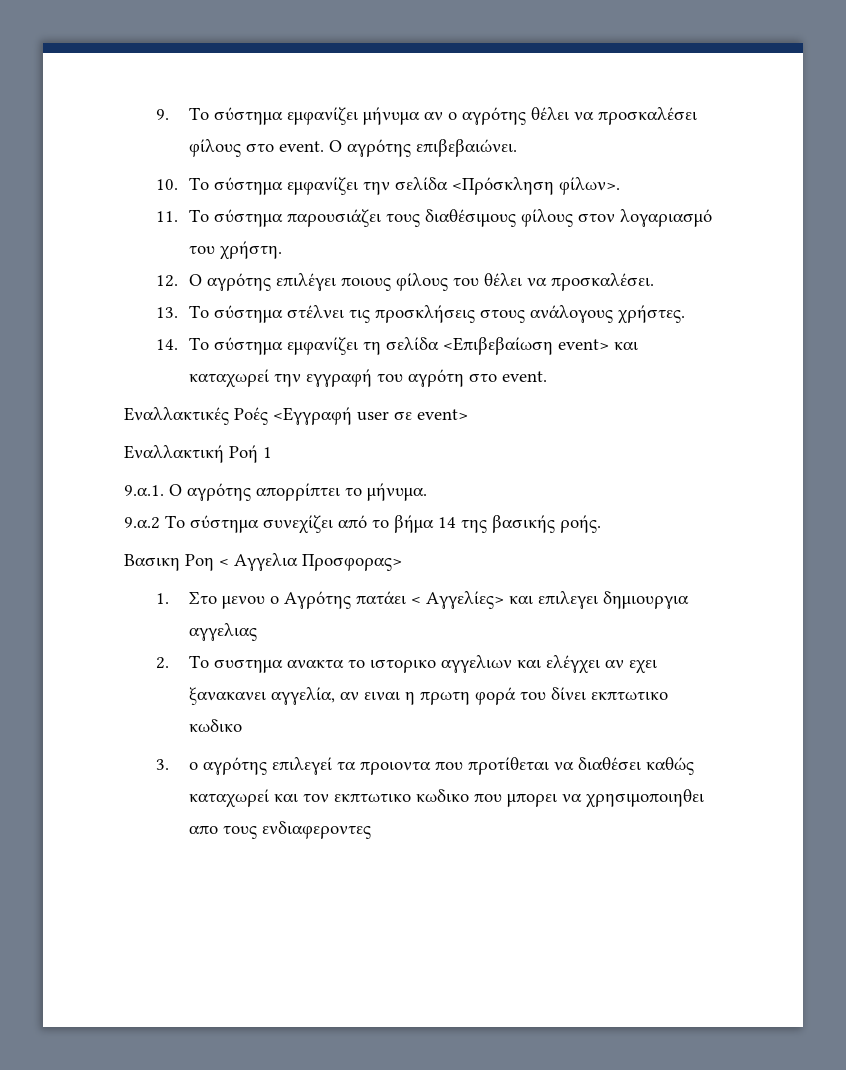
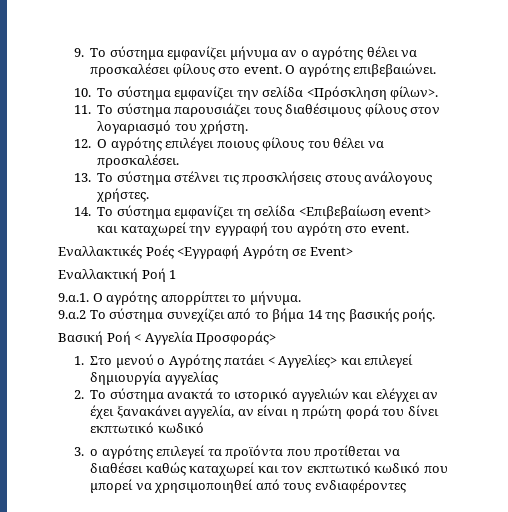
- Εναλλακτικές Ροές <Εγγραφή user σε event>
+ Εναλλακτικές Ροές <Εγγραφή Αγρότη σε Event>
- Βασικη Ροη < Αγγελια Προσφορας>
+ Βασική Ροή < Αγγελία Προσφοράς>
- 1. Στο μενου ο Αγρότης πατάει < Αγγελίες> και επιλεγει δημιουργια αγγελιας
+ 1. Στο μενού ο Αγρότης πατάει < Αγγελίες> και επιλεγεί δημιουργία αγγελίας
- 2. Το συστημα ανακτα το ιστορικο αγγελιων και ελέγχει αν εχει ξανακανει αγγελία, αν ειναι η πρωτη φορά του δίνει εκπτωτικο κωδικο
+ 2. Το σύστημα ανακτά το ιστορικό αγγελιών και ελέγχει αν έχει ξανακάνει αγγελία, αν είναι η πρώτη φορά του δίνει εκπτωτικό κωδικό
- 3. ο αγρότης επιλεγεί τα προιοντα που προτίθεται να διαθέσει καθώς καταχωρεί και τον εκπτωτικο κωδικο που μπορει να χρησιμοποιηθει απο τους ενδιαφεροντες
+ 3. ο αγρότης επιλεγεί τα προϊόντα που προτίθεται να διαθέσει καθώς καταχωρεί και τον εκπτωτικό κωδικό που μπορεί να χρησιμοποιηθεί από τους ενδιαφέροντες

